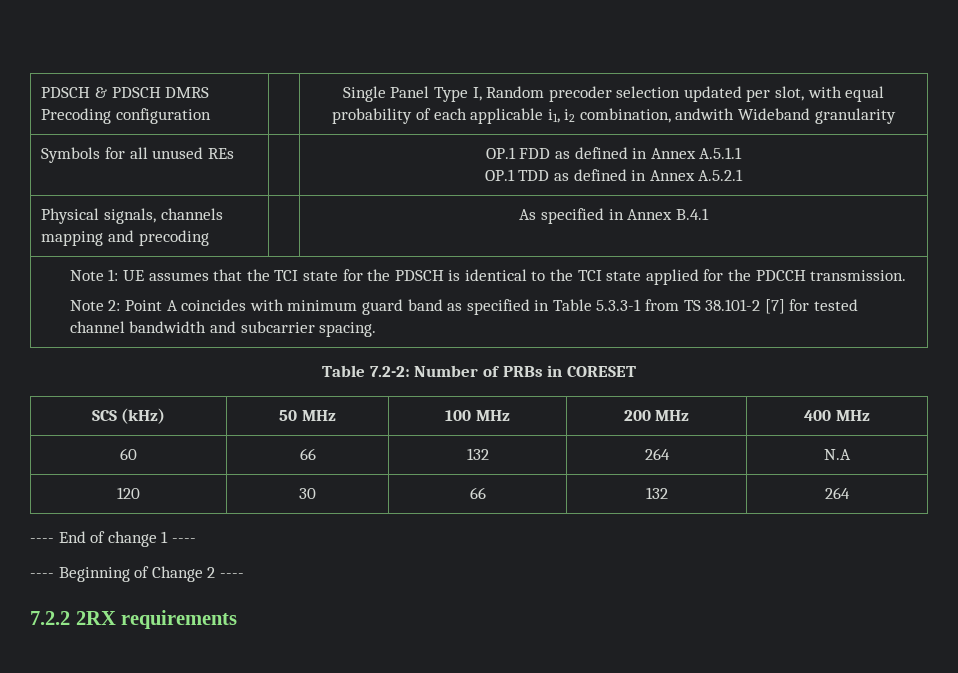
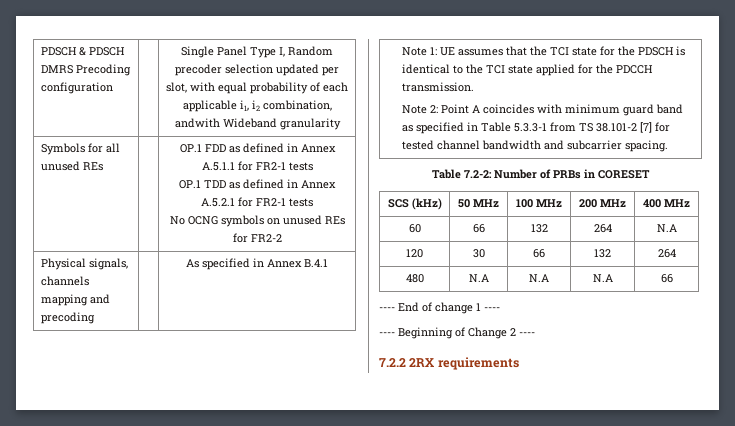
- Symbols for all unused REs | | OP.1 FDD as defined in Annex A.5.1.1
- OP.1 TDD as defined in Annex A.5.2.1
+ Symbols for all unused REs | | OP.1 FDD as defined in Annex A.5.1.1 for FR2-1 tests
+ OP.1 TDD as defined in Annex A.5.2.1 for FR2-1 tests
+ No OCNG symbols on unused REs for FR2-2
+ 480 | N.A | N.A | N.A | 66

